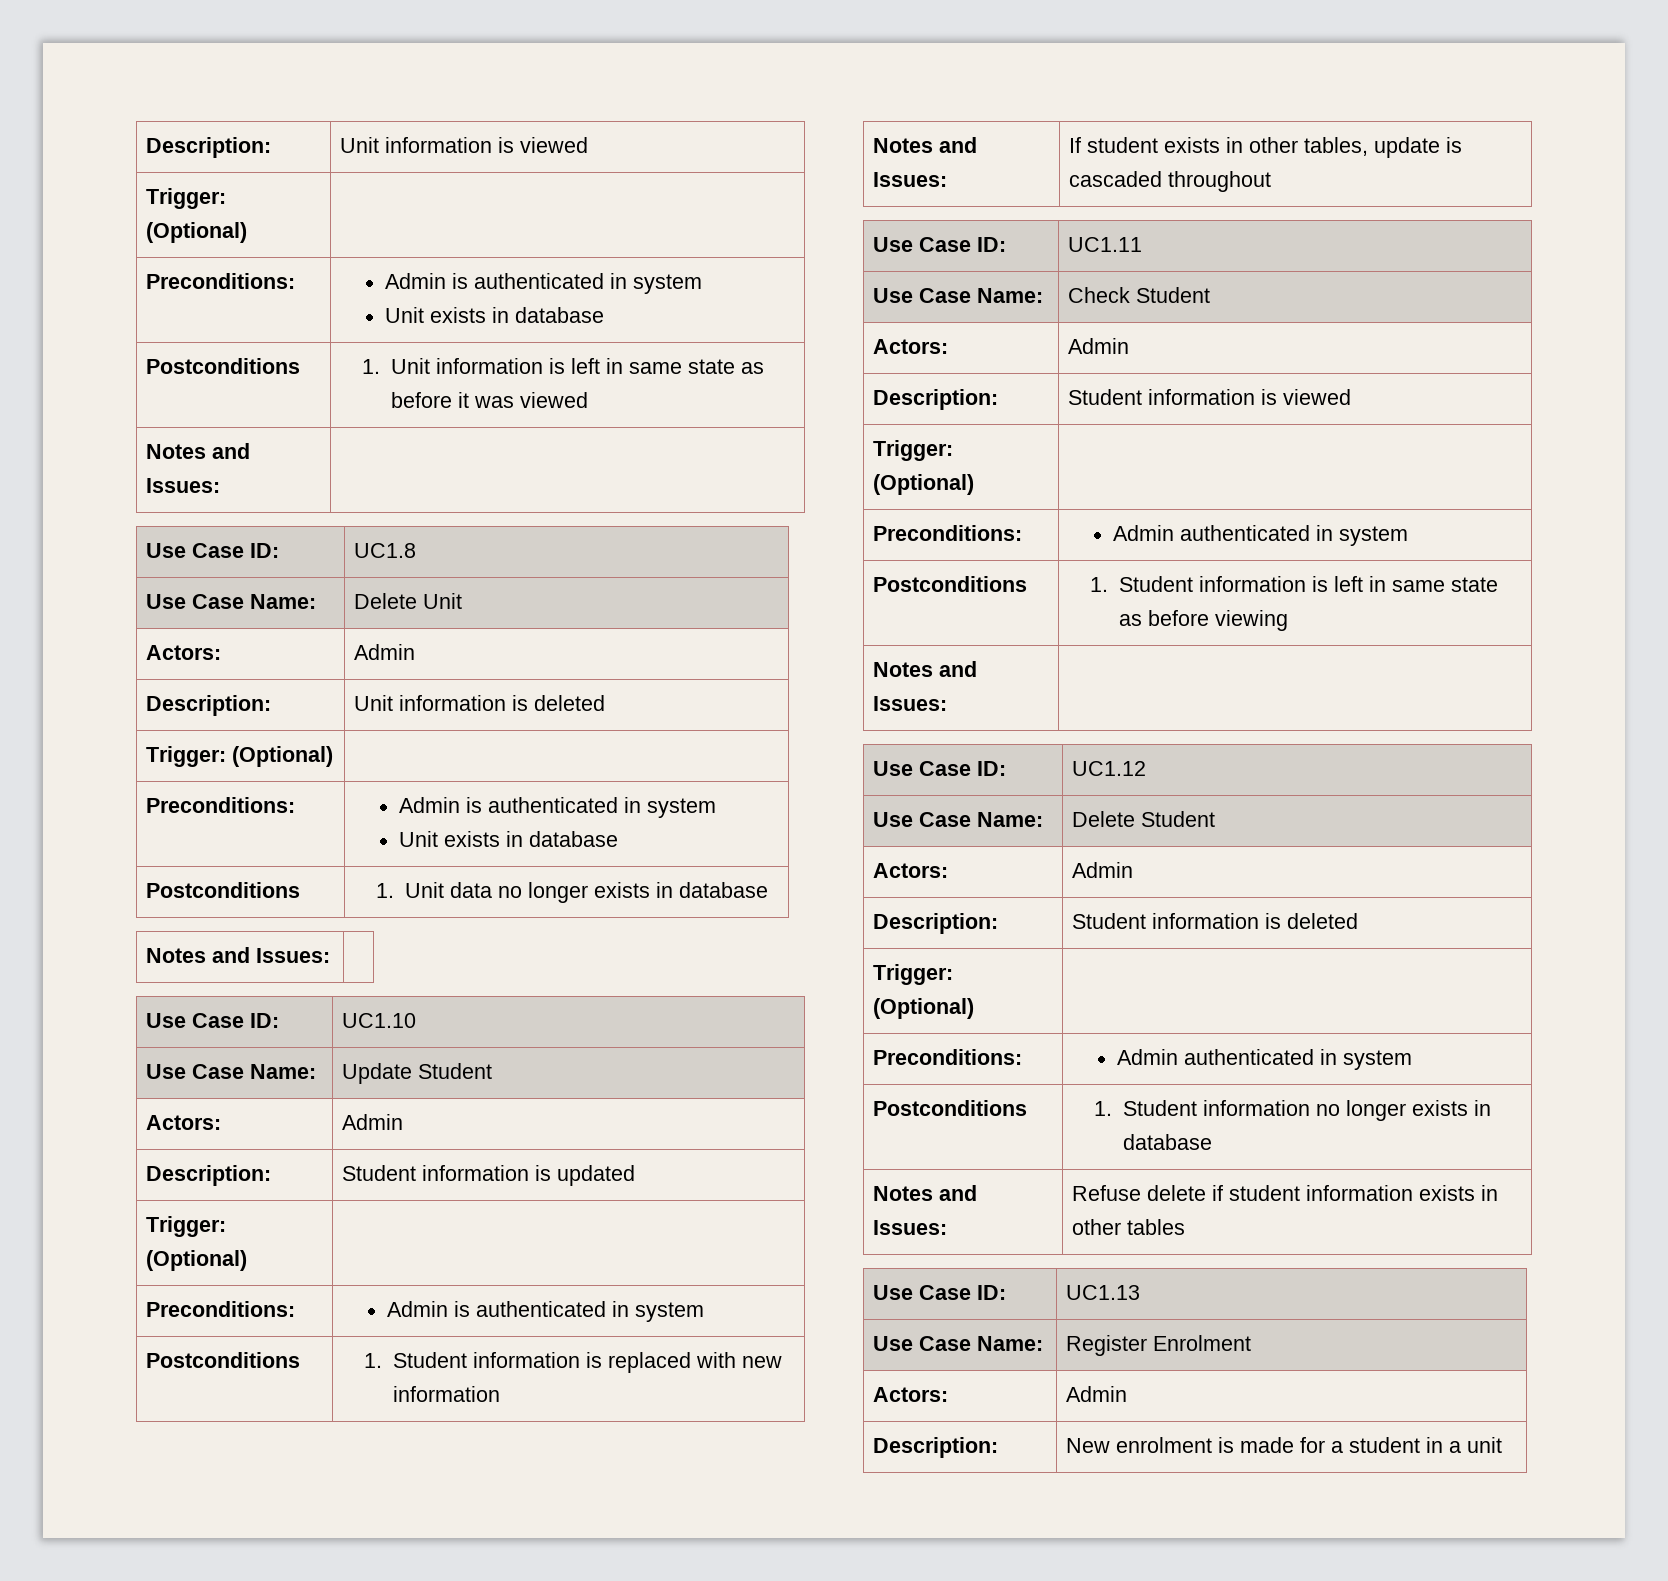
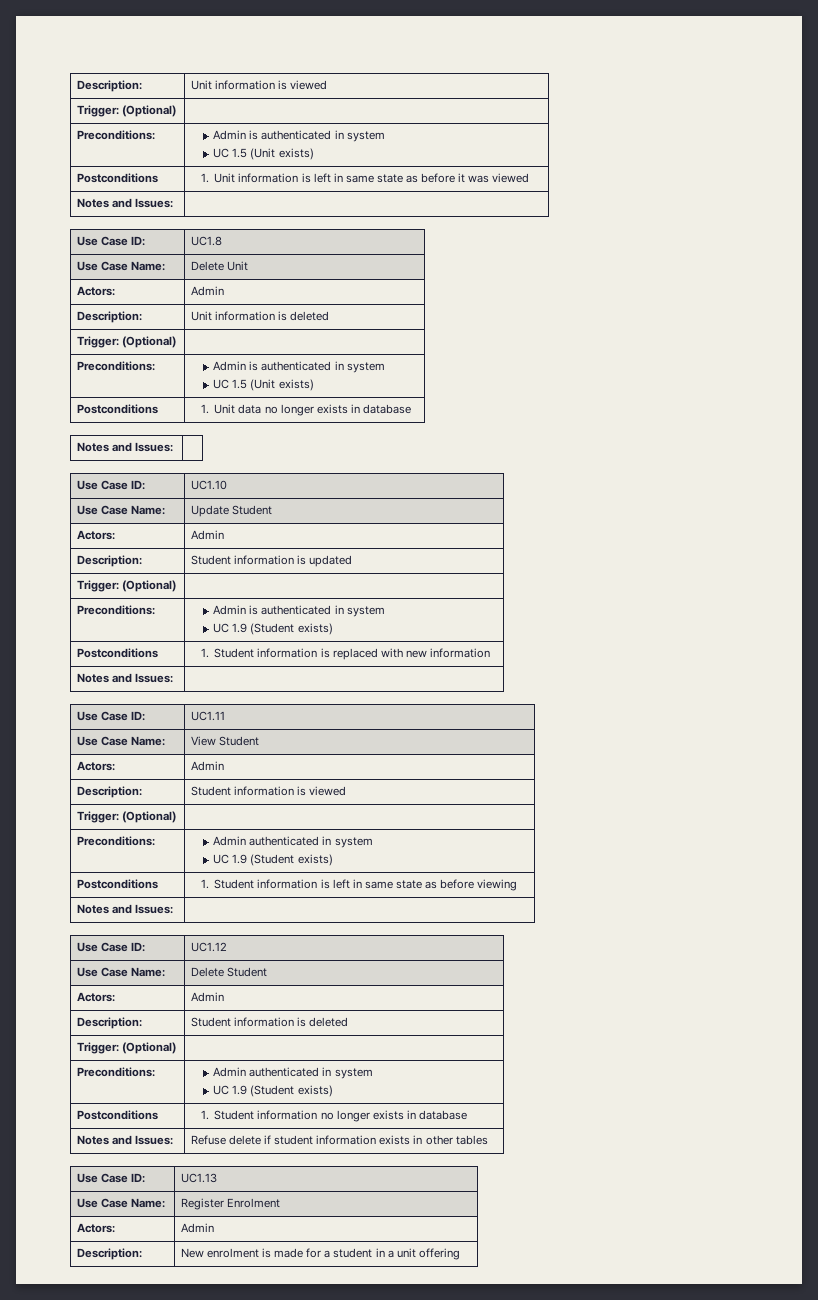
  Description: | Unit information is viewed
  Trigger: (Optional) |
  Preconditions: | Admin is authenticated in system
- Unit exists in database
+ UC 1.5 (Unit exists)
  Description: | Unit information is deleted
  Trigger: (Optional) |
  Preconditions: | Admin is authenticated in system
- Unit exists in database
+ UC 1.5 (Unit exists)
  Description: | Student information is updated
  Trigger: (Optional) |
  Preconditions: | Admin is authenticated in system
+ UC 1.9 (Student exists)
  Postconditions | 1. Student information is replaced with new information
- Notes and Issues: | If student exists in other tables, update is cascaded throughout
+ Notes and Issues: |
- Use Case Name: | Check Student
+ Use Case Name: | View Student
  Description: | Student information is viewed
  Trigger: (Optional) |
  Preconditions: | Admin authenticated in system
+ UC 1.9 (Student exists)
  Description: | Student information is deleted
  Trigger: (Optional) |
  Preconditions: | Admin authenticated in system
+ UC 1.9 (Student exists)
- Description: | New enrolment is made for a student in a unit
+ Description: | New enrolment is made for a student in a unit offering

